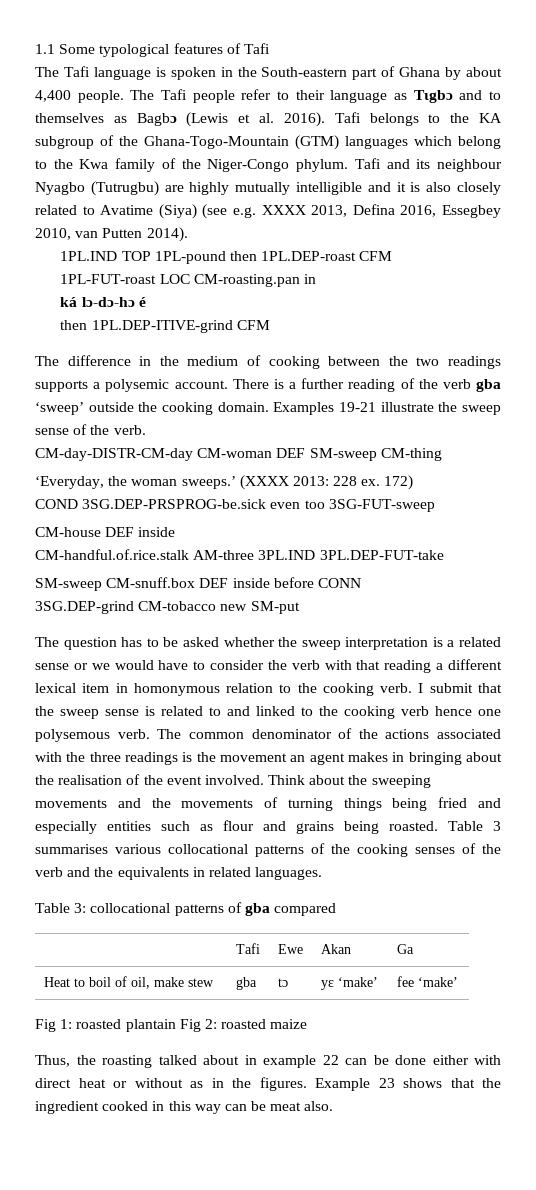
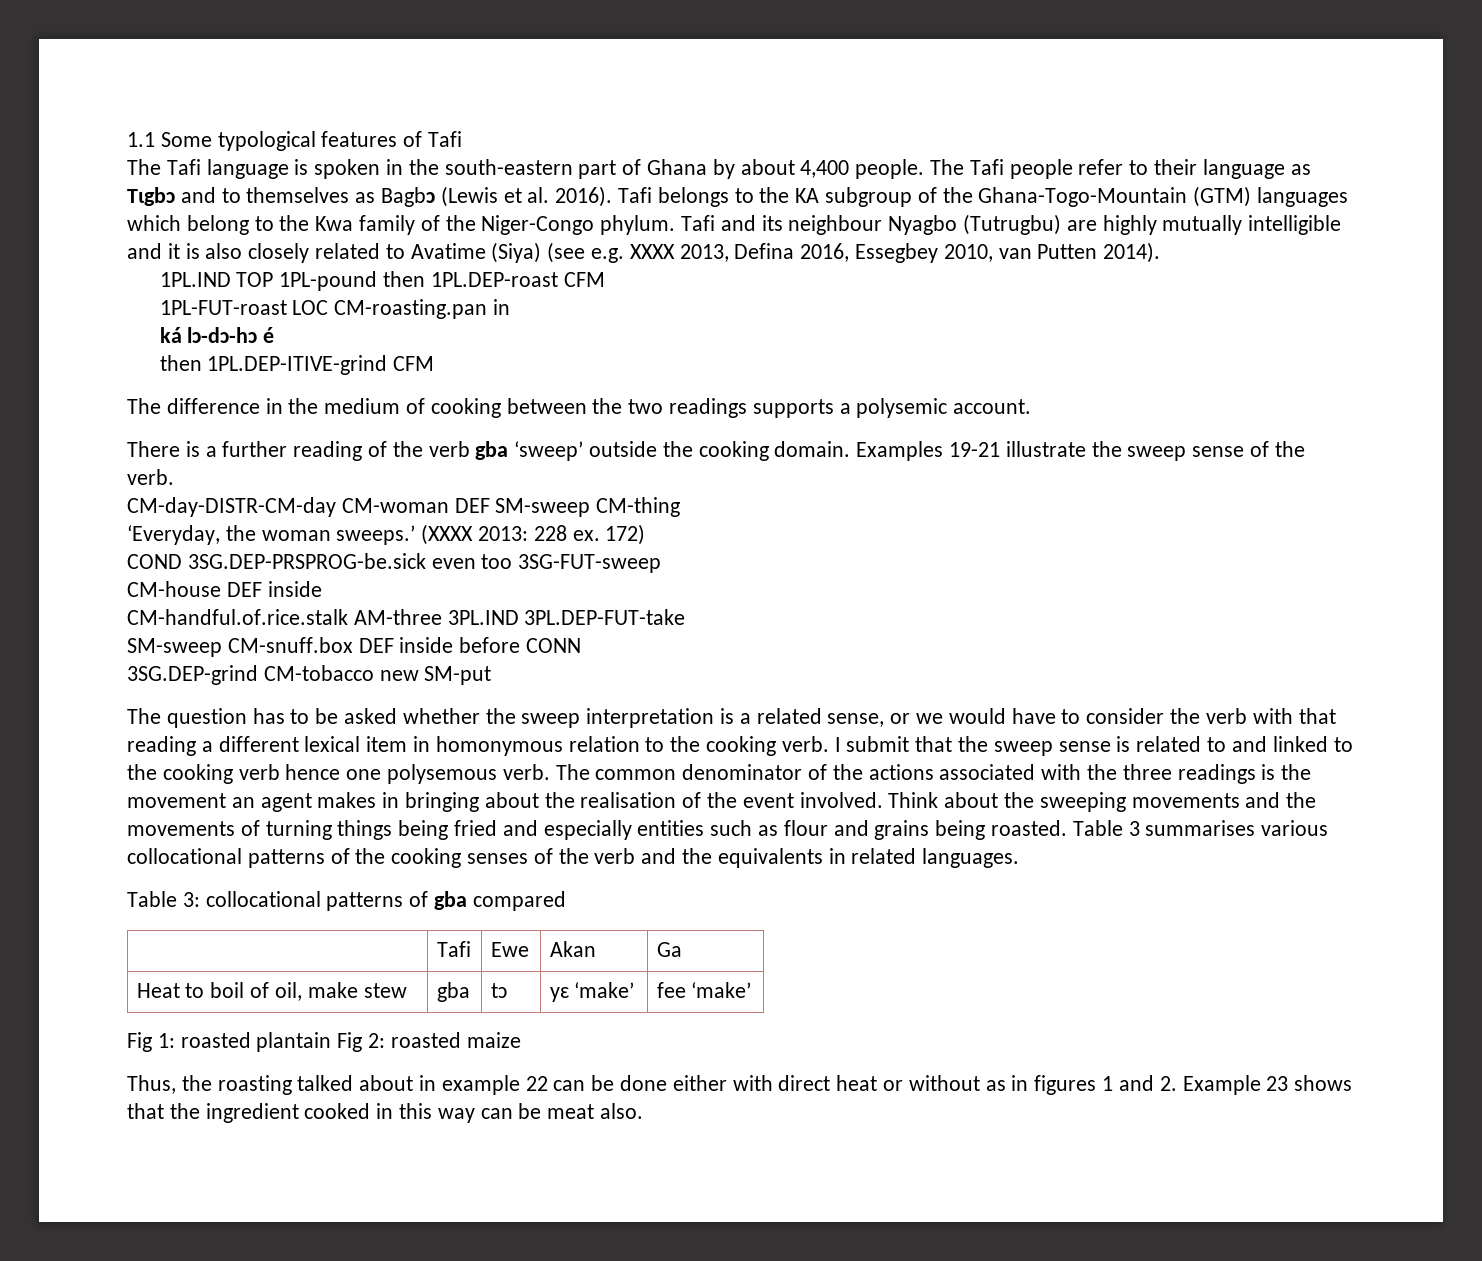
- The Tafi language is spoken in the South-eastern part of Ghana by about 4,400 people.
+ The Tafi language is spoken in the south-eastern part of Ghana by about 4,400 people.
- The difference in the medium of cooking between the two readings supports a polysemic account. There is a further reading of the verb gba ‘sweep’ outside the cooking domain.
+ The difference in the medium of cooking between the two readings supports a polysemic account.
+ There is a further reading of the verb gba ‘sweep’ outside the cooking domain.
- The question has to be asked whether the sweep interpretation is a related sense or we would have to consider the verb with that reading a different lexical item in homonymous relation to the cooking verb.
+ The question has to be asked whether the sweep interpretation is a related sense, or we would have to consider the verb with that reading a different lexical item in homonymous relation to the cooking verb.
- Thus, the roasting talked about in example 22 can be done either with direct heat or without as in the figures. Example 23 shows that the ingredient cooked in this way can be meat also.
+ Thus, the roasting talked about in example 22 can be done either with direct heat or without as in figures 1 and 2. Example 23 shows that the ingredient cooked in this way can be meat also.

